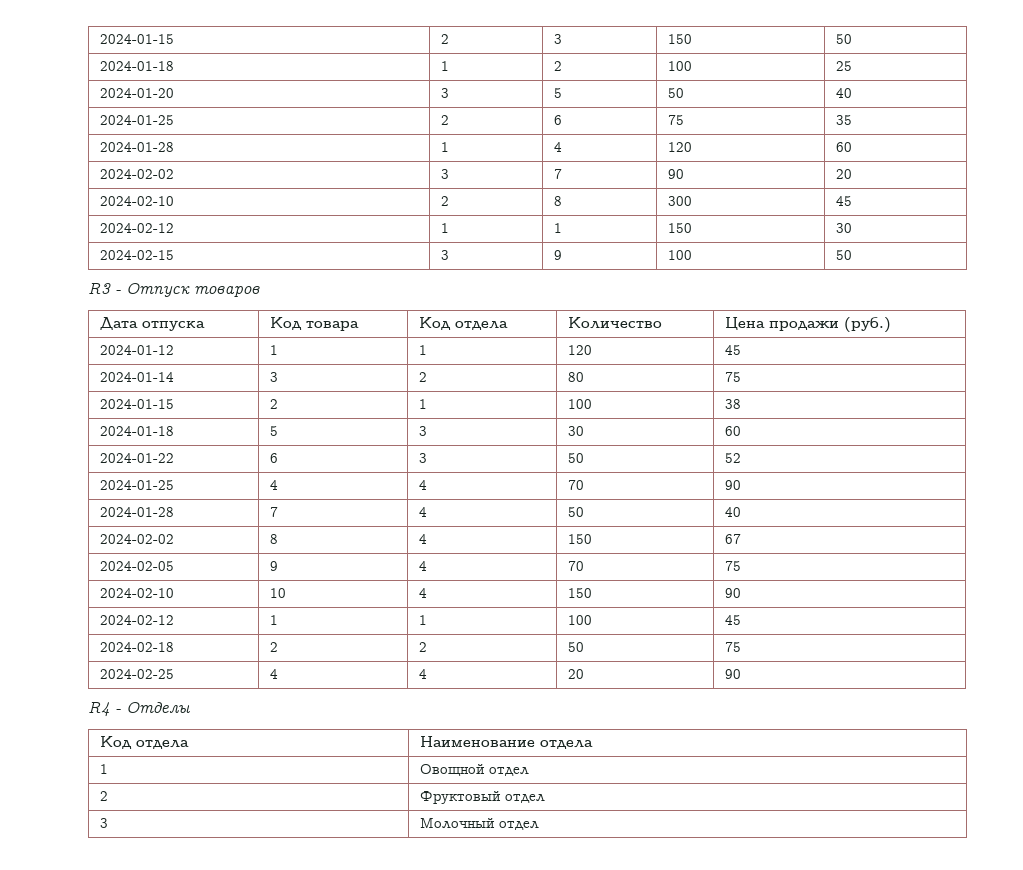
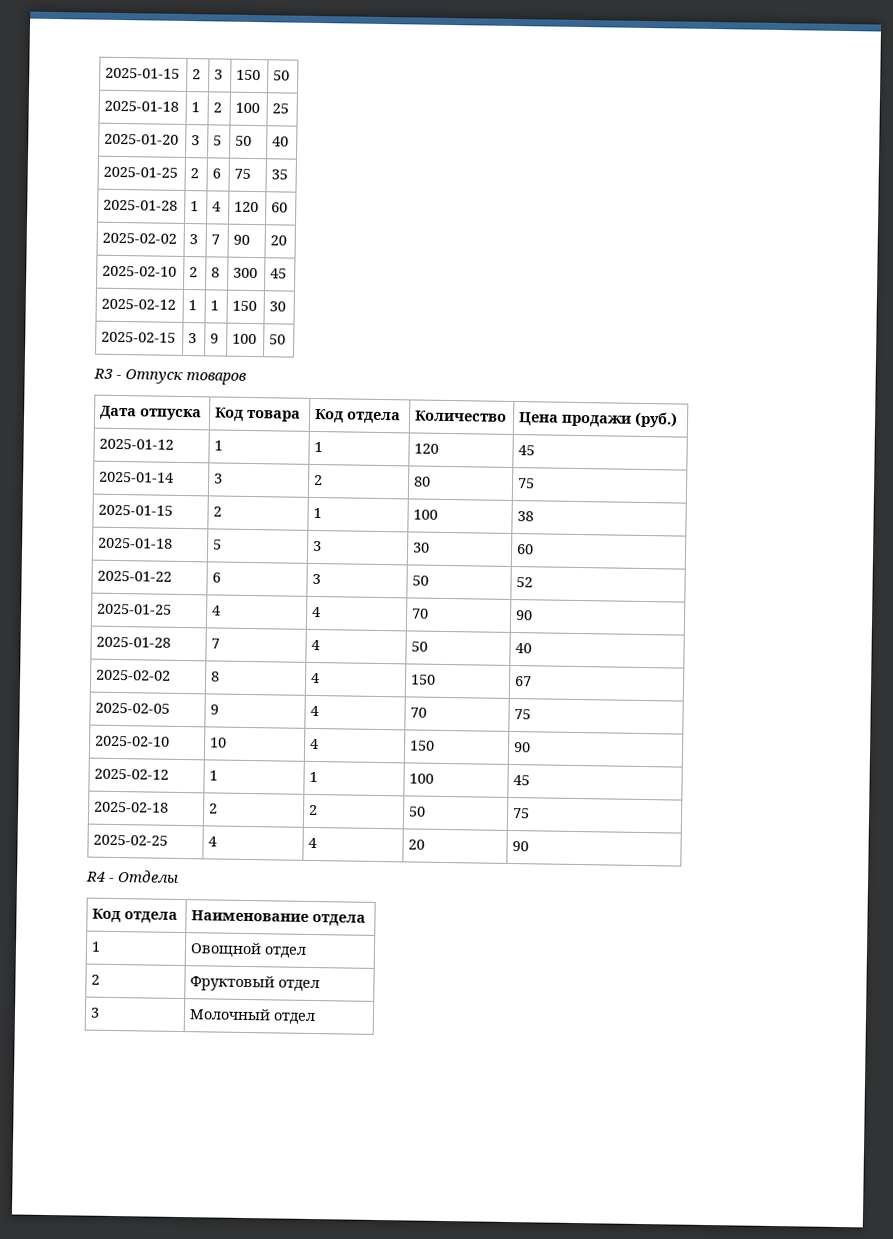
- 2024-01-15 | 2 | 3 | 150 | 50
+ 2025-01-15 | 2 | 3 | 150 | 50
- 2024-01-18 | 1 | 2 | 100 | 25
+ 2025-01-18 | 1 | 2 | 100 | 25
- 2024-01-20 | 3 | 5 | 50 | 40
+ 2025-01-20 | 3 | 5 | 50 | 40
- 2024-01-25 | 2 | 6 | 75 | 35
+ 2025-01-25 | 2 | 6 | 75 | 35
- 2024-01-28 | 1 | 4 | 120 | 60
+ 2025-01-28 | 1 | 4 | 120 | 60
- 2024-02-02 | 3 | 7 | 90 | 20
+ 2025-02-02 | 3 | 7 | 90 | 20
- 2024-02-10 | 2 | 8 | 300 | 45
+ 2025-02-10 | 2 | 8 | 300 | 45
- 2024-02-12 | 1 | 1 | 150 | 30
+ 2025-02-12 | 1 | 1 | 150 | 30
- 2024-02-15 | 3 | 9 | 100 | 50
+ 2025-02-15 | 3 | 9 | 100 | 50
- 2024-01-12 | 1 | 1 | 120 | 45
+ 2025-01-12 | 1 | 1 | 120 | 45
- 2024-01-14 | 3 | 2 | 80 | 75
+ 2025-01-14 | 3 | 2 | 80 | 75
- 2024-01-15 | 2 | 1 | 100 | 38
+ 2025-01-15 | 2 | 1 | 100 | 38
- 2024-01-18 | 5 | 3 | 30 | 60
+ 2025-01-18 | 5 | 3 | 30 | 60
- 2024-01-22 | 6 | 3 | 50 | 52
+ 2025-01-22 | 6 | 3 | 50 | 52
- 2024-01-25 | 4 | 4 | 70 | 90
+ 2025-01-25 | 4 | 4 | 70 | 90
- 2024-01-28 | 7 | 4 | 50 | 40
+ 2025-01-28 | 7 | 4 | 50 | 40
- 2024-02-02 | 8 | 4 | 150 | 67
+ 2025-02-02 | 8 | 4 | 150 | 67
- 2024-02-05 | 9 | 4 | 70 | 75
+ 2025-02-05 | 9 | 4 | 70 | 75
- 2024-02-10 | 10 | 4 | 150 | 90
+ 2025-02-10 | 10 | 4 | 150 | 90
- 2024-02-12 | 1 | 1 | 100 | 45
+ 2025-02-12 | 1 | 1 | 100 | 45
- 2024-02-18 | 2 | 2 | 50 | 75
+ 2025-02-18 | 2 | 2 | 50 | 75
- 2024-02-25 | 4 | 4 | 20 | 90
+ 2025-02-25 | 4 | 4 | 20 | 90

